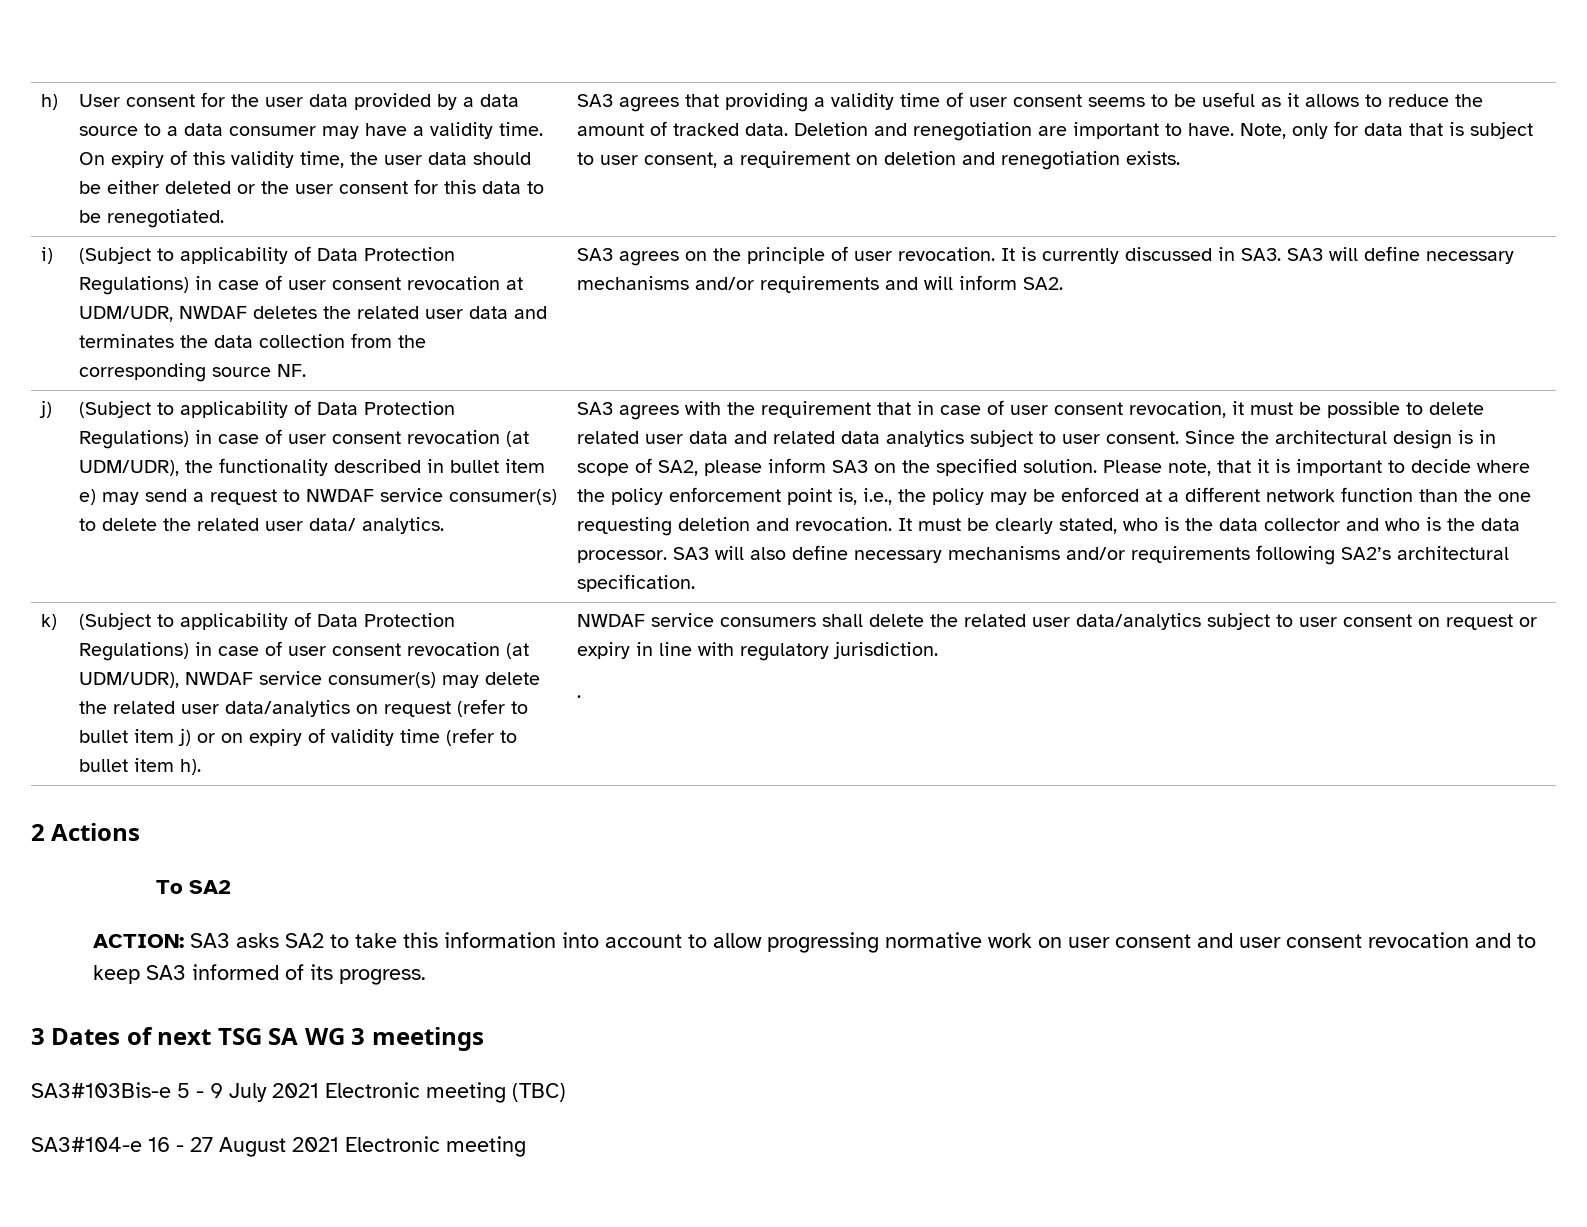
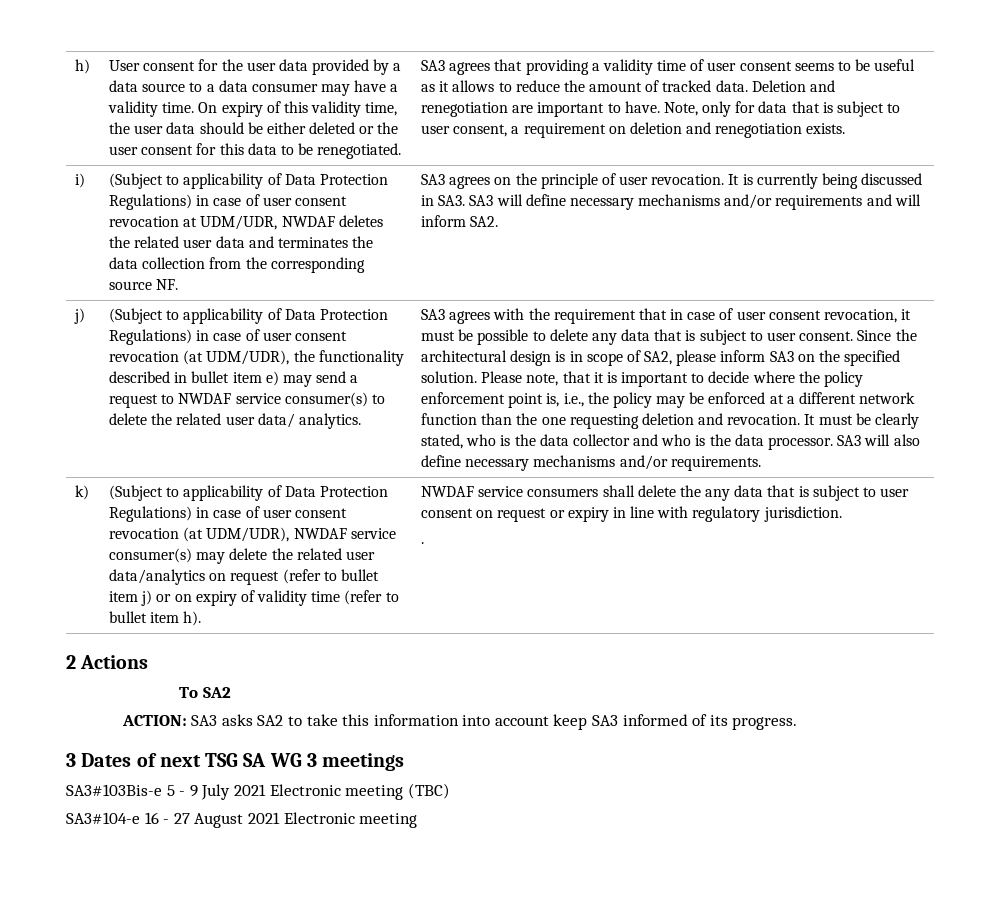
- It is currently discussed in SA3. SA3 will define necessary mechanisms and/or requirements and will inform SA2.
+ It is currently being discussed in SA3. SA3 will define necessary mechanisms and/or requirements and will inform SA2.
- SA3 agrees with the requirement that in case of user consent revocation, it must be possible to delete related user data and related data analytics subject to user consent.
+ SA3 agrees with the requirement that in case of user consent revocation, it must be possible to delete any data that is subject to user consent.
- SA3 will also define necessary mechanisms and/or requirements following SA2’s architectural specification.
+ SA3 will also define necessary mechanisms and/or requirements.
- NWDAF service consumers shall delete the related user data/analytics subject to user consent on request or expiry in line with regulatory jurisdiction.
+ NWDAF service consumers shall delete the any data that is subject to user consent on request or expiry in line with regulatory jurisdiction.
- ACTION: SA3 asks SA2 to take this information into account to allow progressing normative work on user consent and user consent revocation and to keep SA3 informed of its progress.
+ ACTION: SA3 asks SA2 to take this information into account keep SA3 informed of its progress.

